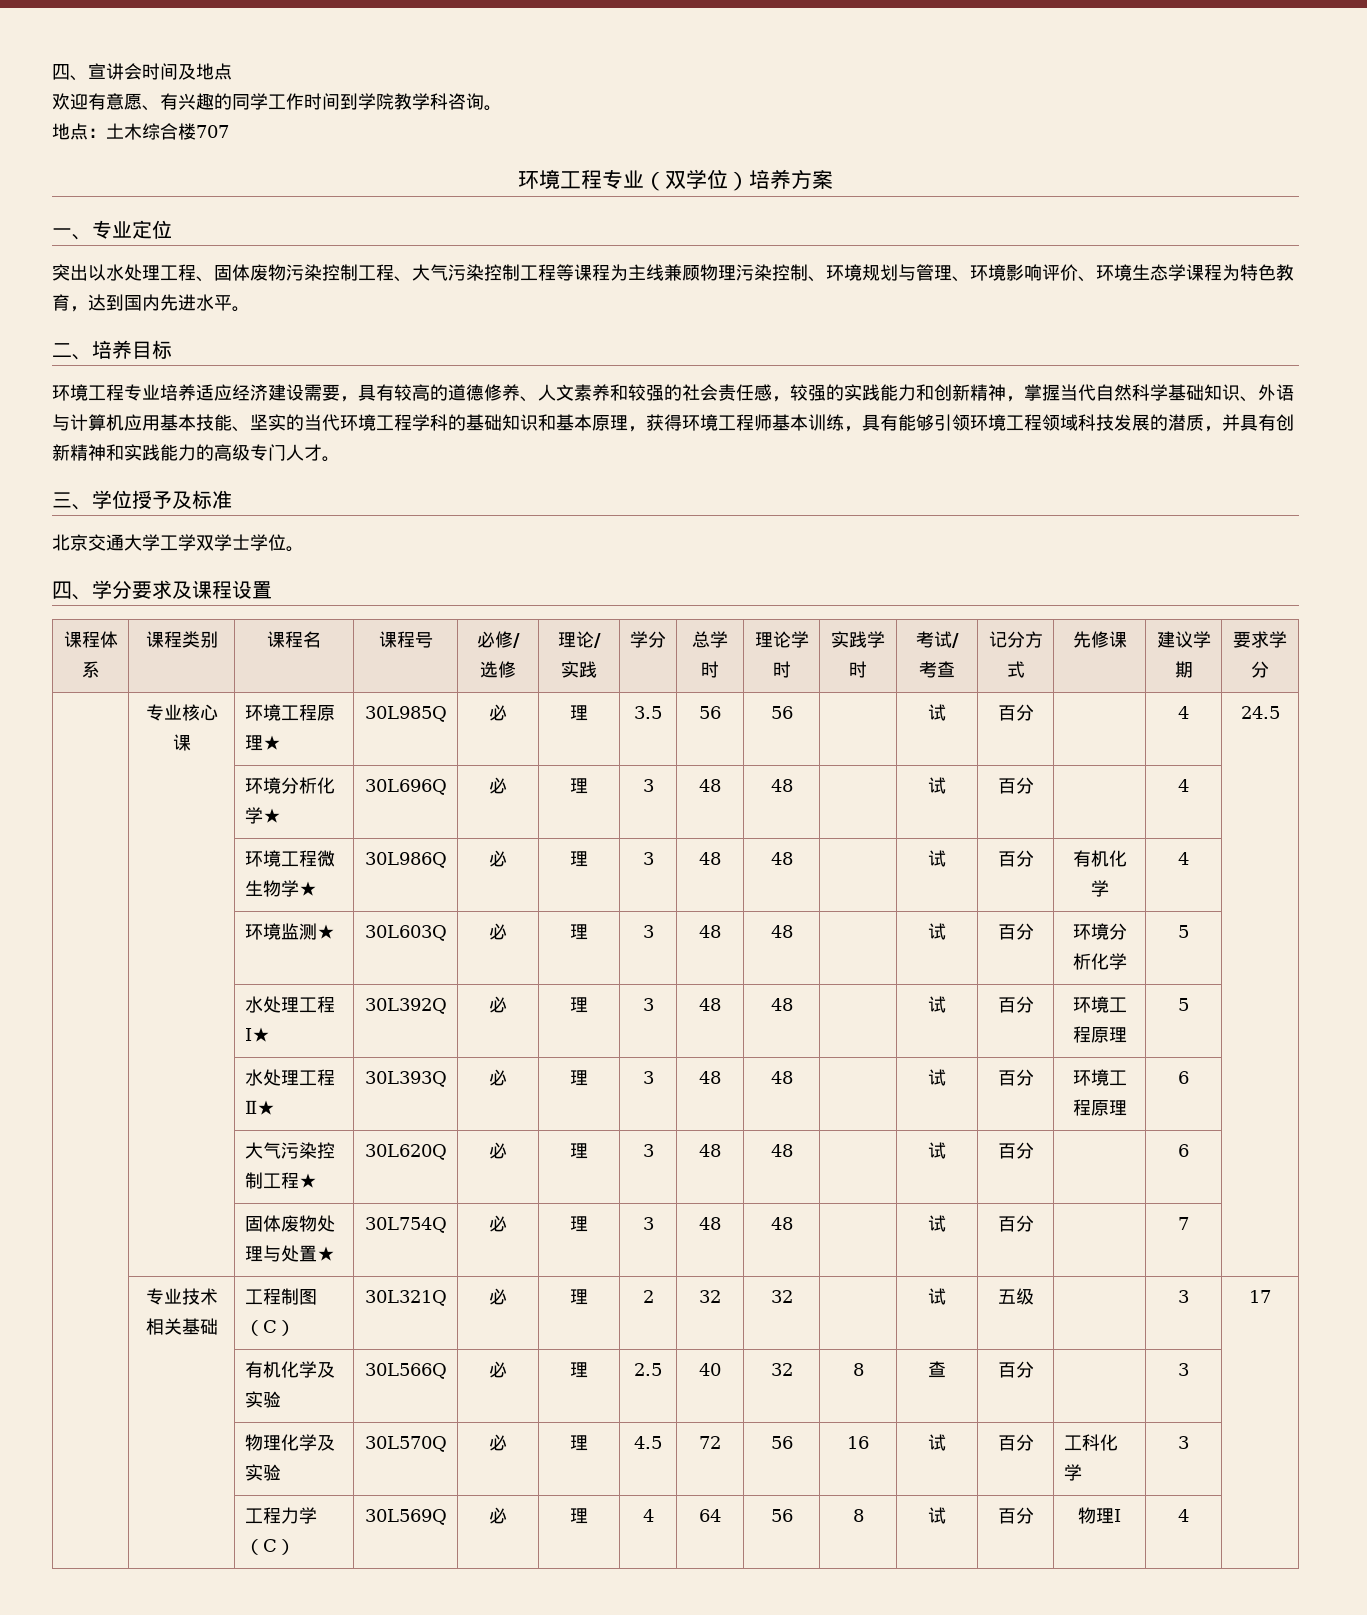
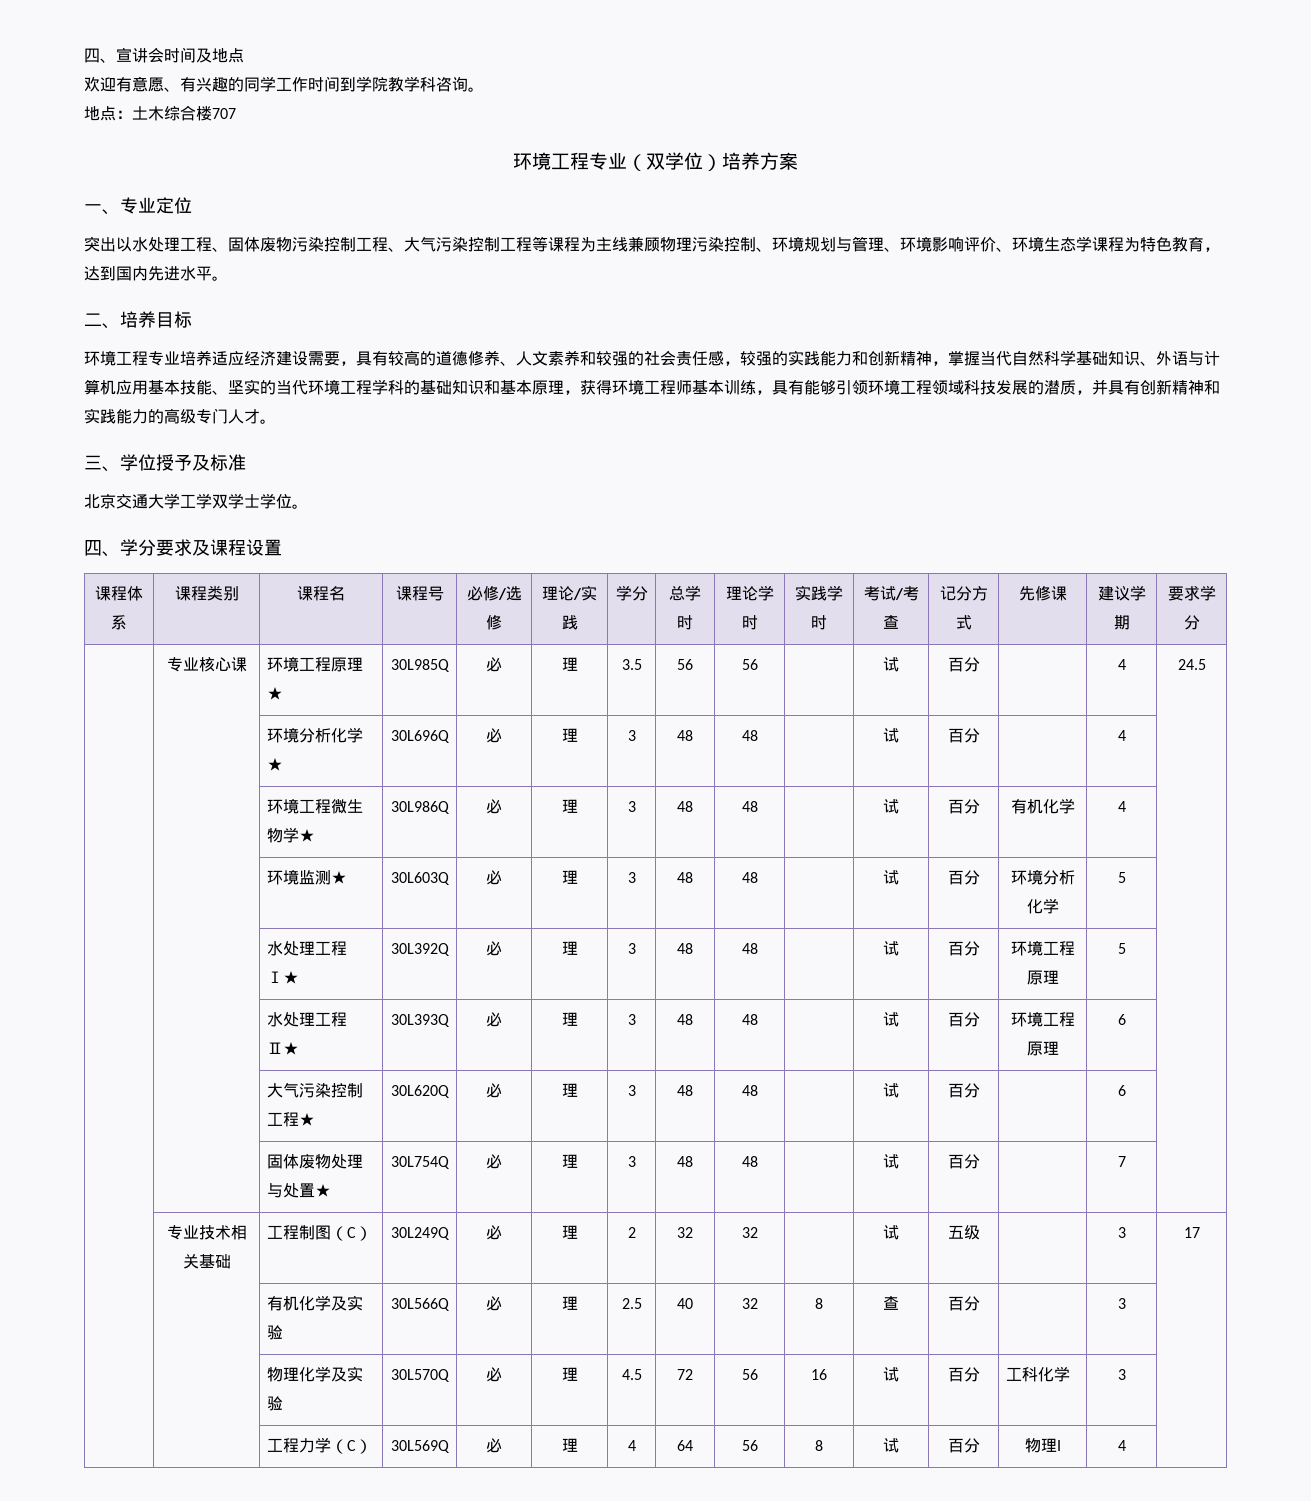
- | 专业技术相关基础 | 工程制图（C） | 30L321Q | 必 | 理 | 2 | 32 | 32 | | 试 | 五级 | | 3 | 17
+ | 专业技术相关基础 | 工程制图（C） | 30L249Q | 必 | 理 | 2 | 32 | 32 | | 试 | 五级 | | 3 | 17

